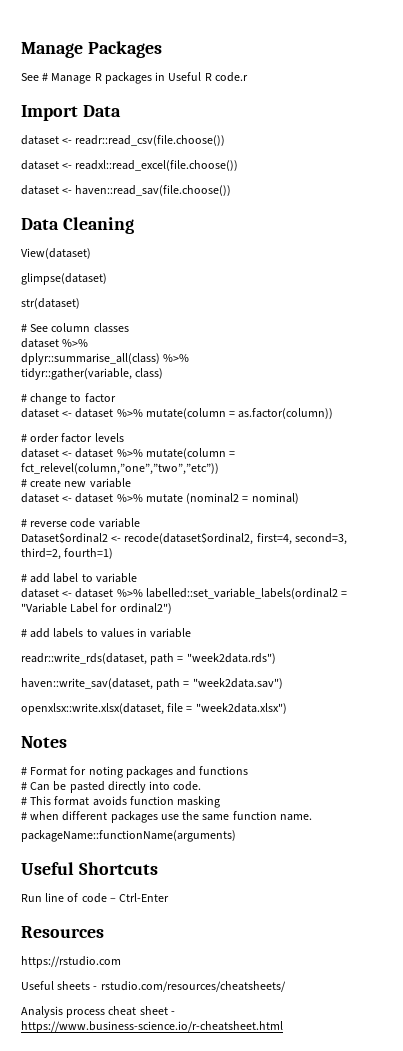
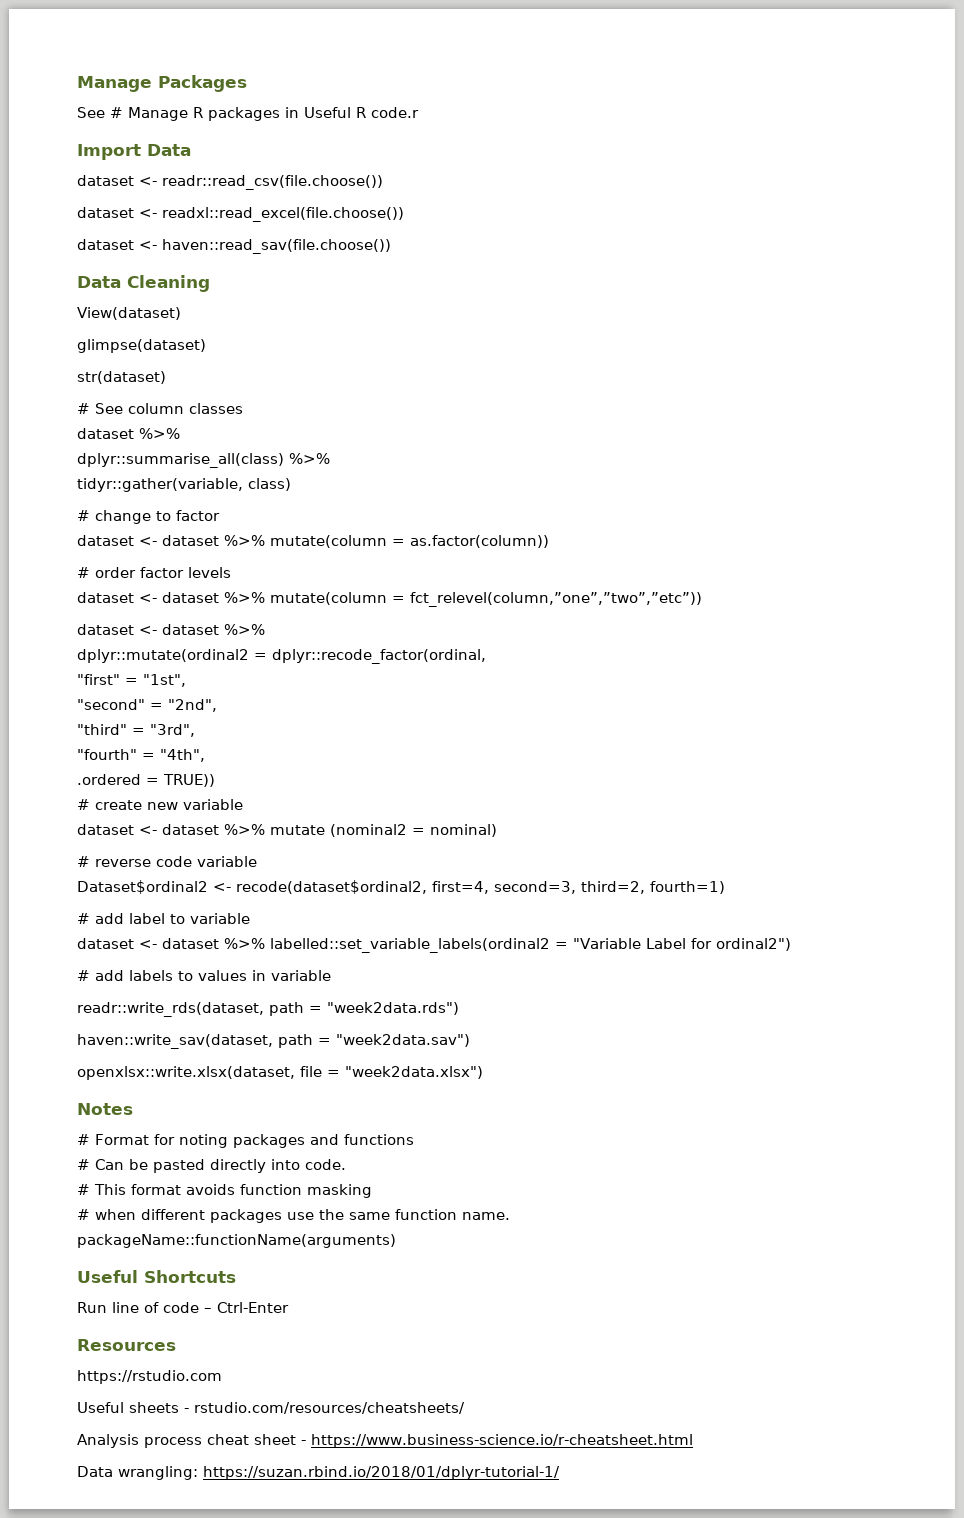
  dataset <- dataset %>% mutate(column = fct_relevel(column,”one”,”two”,”etc”))
+ dataset <- dataset %>%
+ dplyr::mutate(ordinal2 = dplyr::recode_factor(ordinal,
+ "first" = "1st",
+ "second" = "2nd",
+ "third" = "3rd",
+ "fourth" = "4th",
+ .ordered = TRUE))
+ Data wrangling: https://suzan.rbind.io/2018/01/dplyr-tutorial-1/

